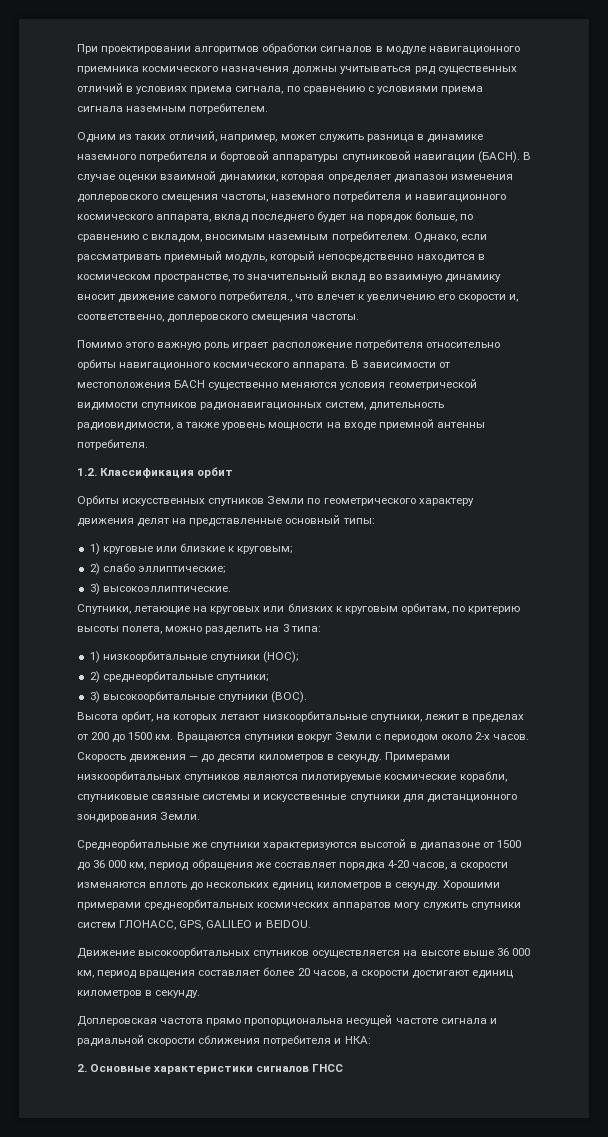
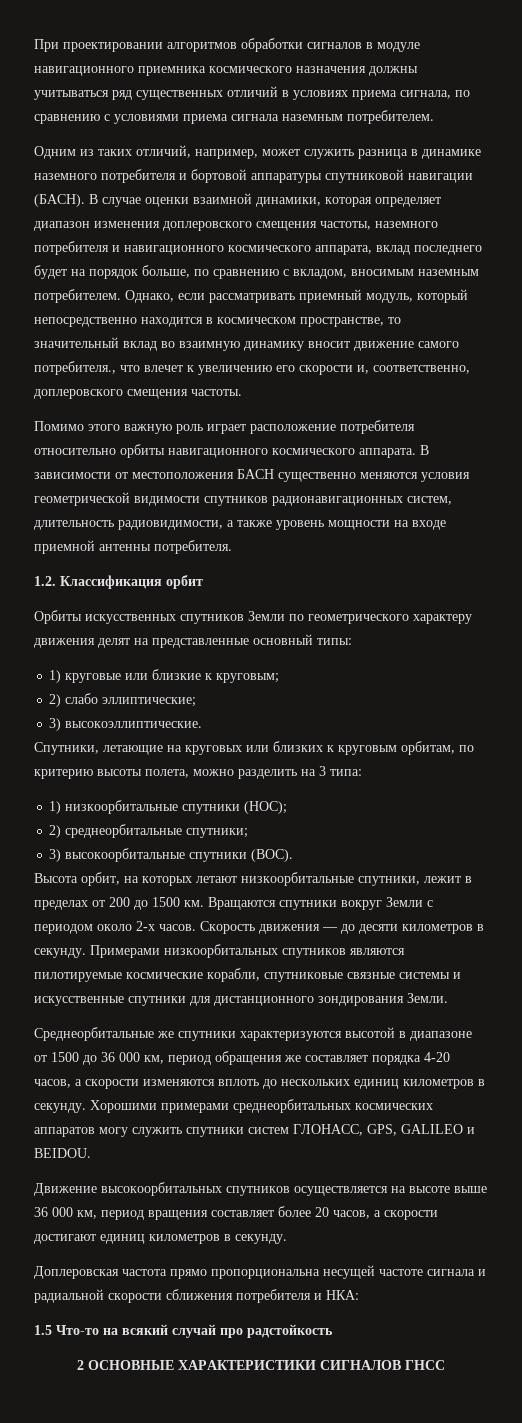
- 2. Основные характеристики сигналов ГНСС
+ 1.5 Что-то на всякий случай про радстойкость
+ 2 ОСНОВНЫЕ ХАРАКТЕРИСТИКИ СИГНАЛОВ ГНСС

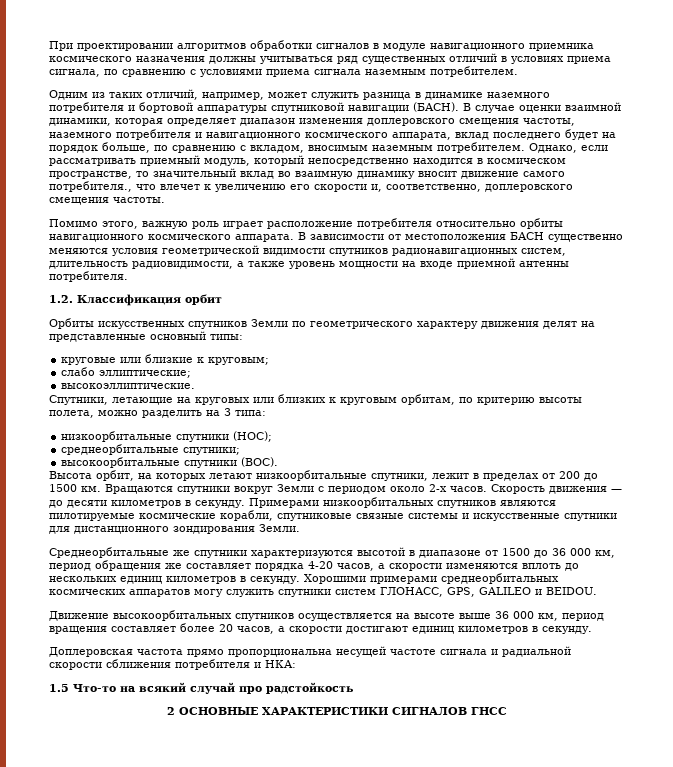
- Помимо этого важную роль играет расположение потребителя относительно орбиты навигационного космического аппарата.
+ Помимо этого, важную роль играет расположение потребителя относительно орбиты навигационного космического аппарата.
- 1) круговые или близкие к круговым;
+ круговые или близкие к круговым;
- 2) слабо эллиптические;
+ слабо эллиптические;
- 3) высокоэллиптические.
+ высокоэллиптические.
- 1) низкоорбитальные спутники (НОС);
+ низкоорбитальные спутники (НОС);
- 2) среднеорбитальные спутники;
+ среднеорбитальные спутники;
- 3) высокоорбитальные спутники (ВОС).
+ высокоорбитальные спутники (ВОС).

